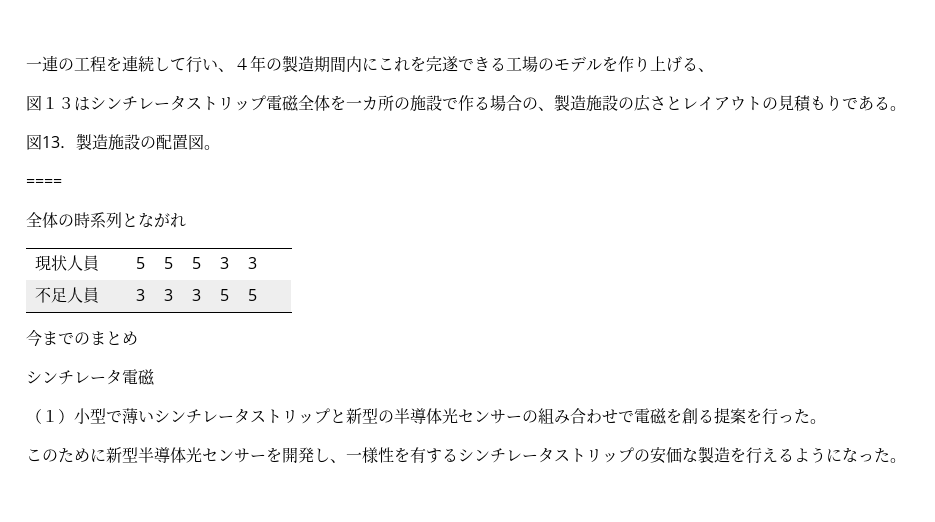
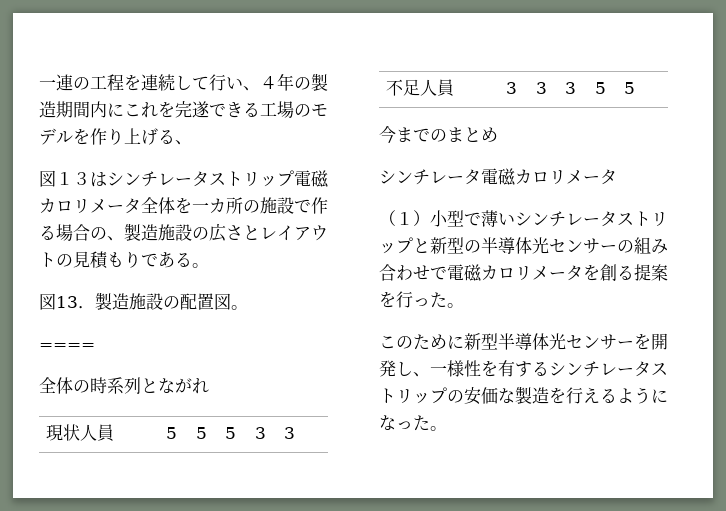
- 図１３はシンチレータストリップ電磁全体を一カ所の施設で作る場合の、製造施設の広さとレイアウトの見積もりである。
+ 図１３はシンチレータストリップ電磁カロリメータ全体を一カ所の施設で作る場合の、製造施設の広さとレイアウトの見積もりである。
- シンチレータ電磁
+ シンチレータ電磁カロリメータ
- （１）小型で薄いシンチレータストリップと新型の半導体光センサーの組み合わせで電磁を創る提案を行った。
+ （１）小型で薄いシンチレータストリップと新型の半導体光センサーの組み合わせで電磁カロリメータを創る提案を行った。

